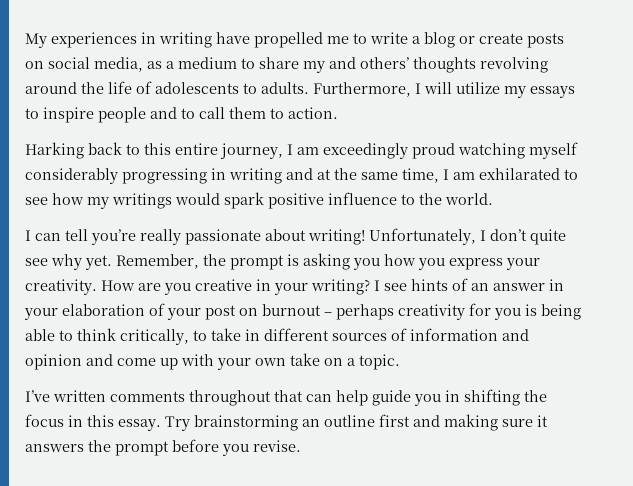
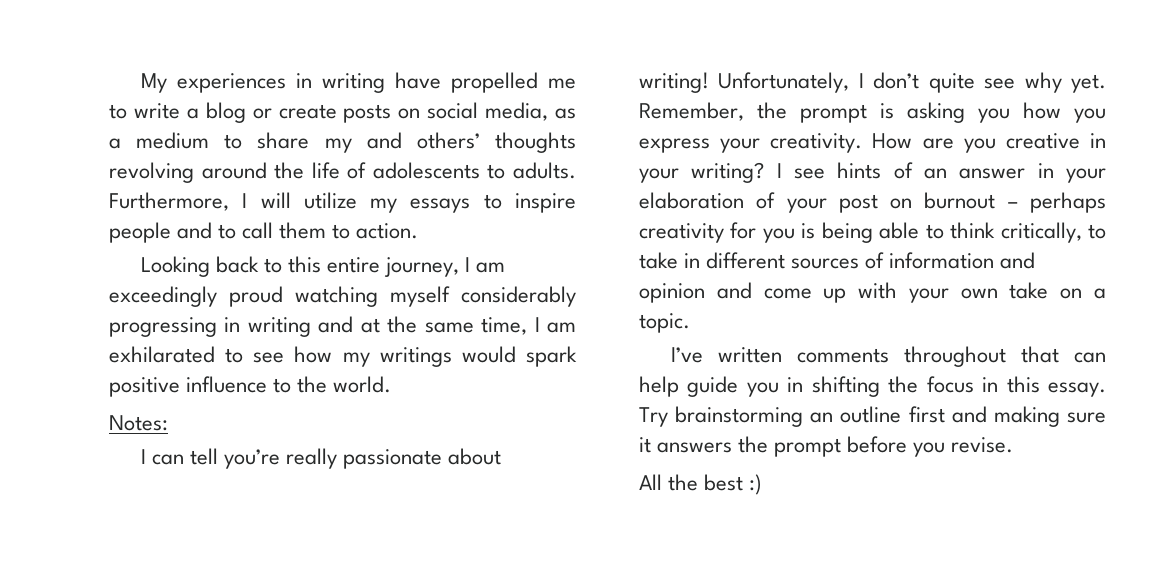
- Harking back to this entire journey, I am exceedingly proud watching myself considerably progressing in writing and at the same time, I am exhilarated to see how my writings would spark positive influence to the world.
+ Looking back to this entire journey, I am exceedingly proud watching myself considerably progressing in writing and at the same time, I am exhilarated to see how my writings would spark positive influence to the world.
+ Notes:
+ All the best :)

